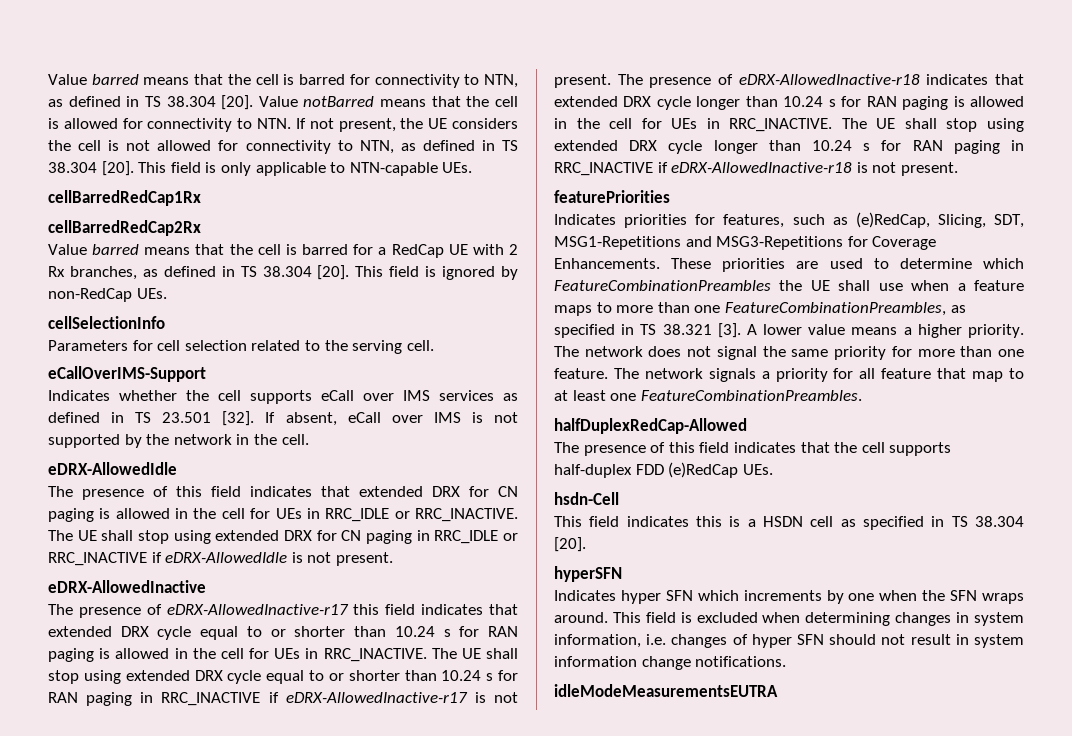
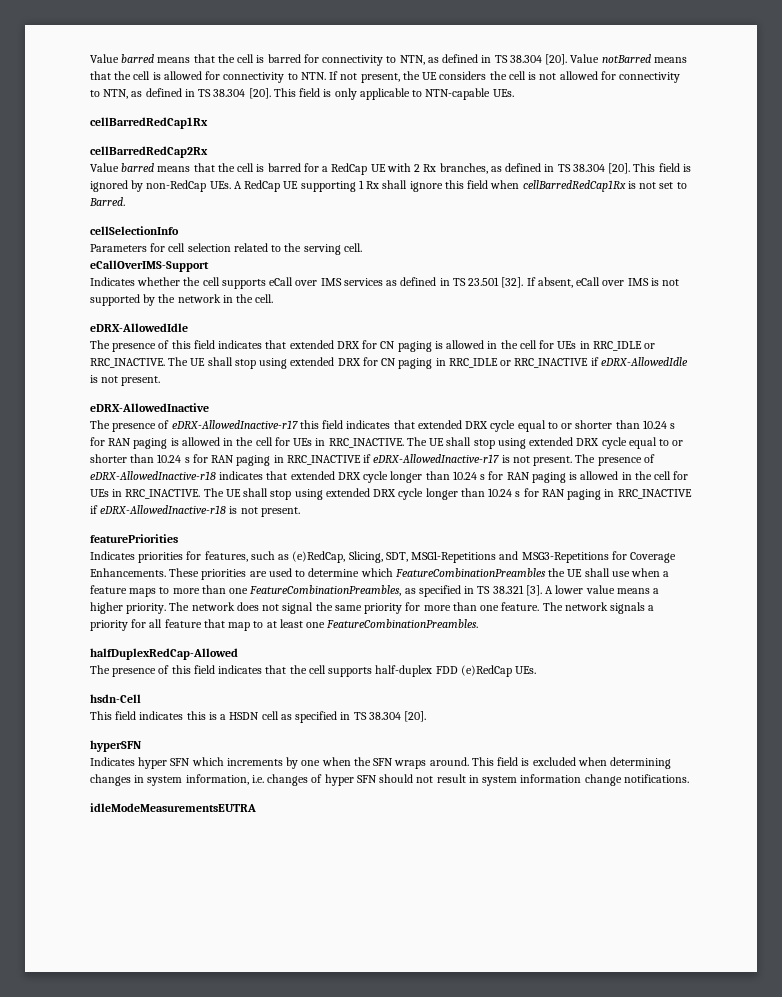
- This field is ignored by non-RedCap UEs.
+ This field is ignored by non-RedCap UEs. A RedCap UE supporting 1 Rx shall ignore this field when cellBarredRedCap1Rx is not set to Barred.

